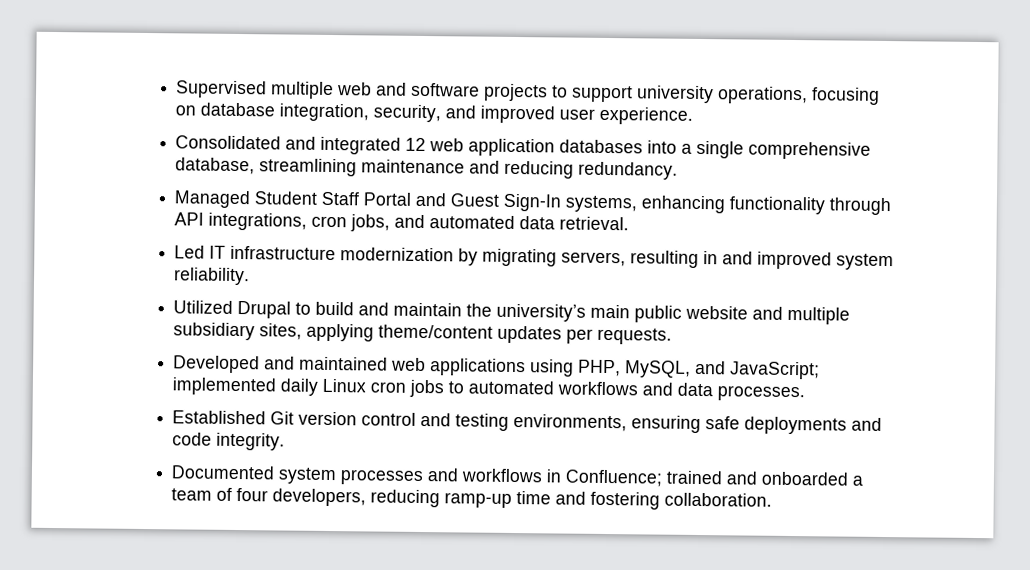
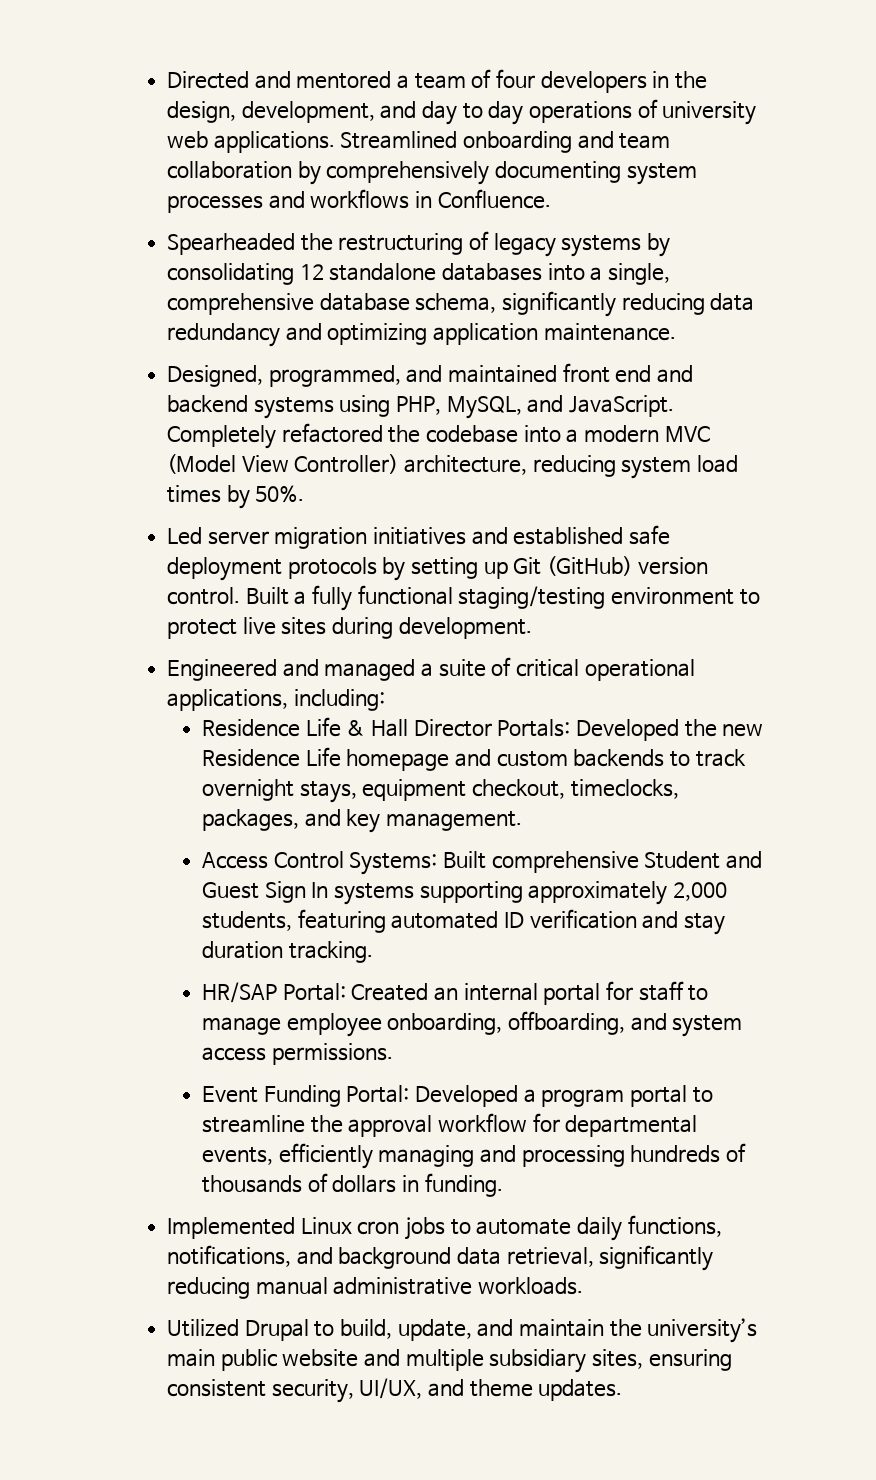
- Supervised multiple web and software projects to support university operations, focusing on database integration, security, and improved user experience.
- Consolidated and integrated 12 web application databases into a single comprehensive database, streamlining maintenance and reducing redundancy.
- Managed Student Staff Portal and Guest Sign-In systems, enhancing functionality through API integrations, cron jobs, and automated data retrieval.
- Led IT infrastructure modernization by migrating servers, resulting in and improved system reliability.
+ Directed and mentored a team of four developers in the design, development, and day to day operations of university web applications. Streamlined onboarding and team collaboration by comprehensively documenting system processes and workflows in Confluence.
+ Spearheaded the restructuring of legacy systems by consolidating 12 standalone databases into a single, comprehensive database schema, significantly reducing data redundancy and optimizing application maintenance.
+ Designed, programmed, and maintained front end and backend systems using PHP, MySQL, and JavaScript. Completely refactored the codebase into a modern MVC (Model View Controller) architecture, reducing system load times by 50%.
+ Led server migration initiatives and established safe deployment protocols by setting up Git (GitHub) version control. Built a fully functional staging/testing environment to protect live sites during development.
+ Engineered and managed a suite of critical operational applications, including:
+ Residence Life & Hall Director Portals: Developed the new Residence Life homepage and custom backends to track overnight stays, equipment checkout, timeclocks, packages, and key management.
+ Access Control Systems: Built comprehensive Student and Guest Sign In systems supporting approximately 2,000 students, featuring automated ID verification and stay duration tracking.
+ HR/SAP Portal: Created an internal portal for staff to manage employee onboarding, offboarding, and system access permissions.
+ Event Funding Portal: Developed a program portal to streamline the approval workflow for departmental events, efficiently managing and processing hundreds of thousands of dollars in funding.
+ Implemented Linux cron jobs to automate daily functions, notifications, and background data retrieval, significantly reducing manual administrative workloads.
- Utilized Drupal to build and maintain the university’s main public website and multiple subsidiary sites, applying theme/content updates per requests.
- Developed and maintained web applications using PHP, MySQL, and JavaScript; implemented daily Linux cron jobs to automated workflows and data processes.
- Established Git version control and testing environments, ensuring safe deployments and code integrity.
- Documented system processes and workflows in Confluence; trained and onboarded a team of four developers, reducing ramp-up time and fostering collaboration.
+ Utilized Drupal to build, update, and maintain the university’s main public website and multiple subsidiary sites, ensuring consistent security, UI/UX, and theme updates.

